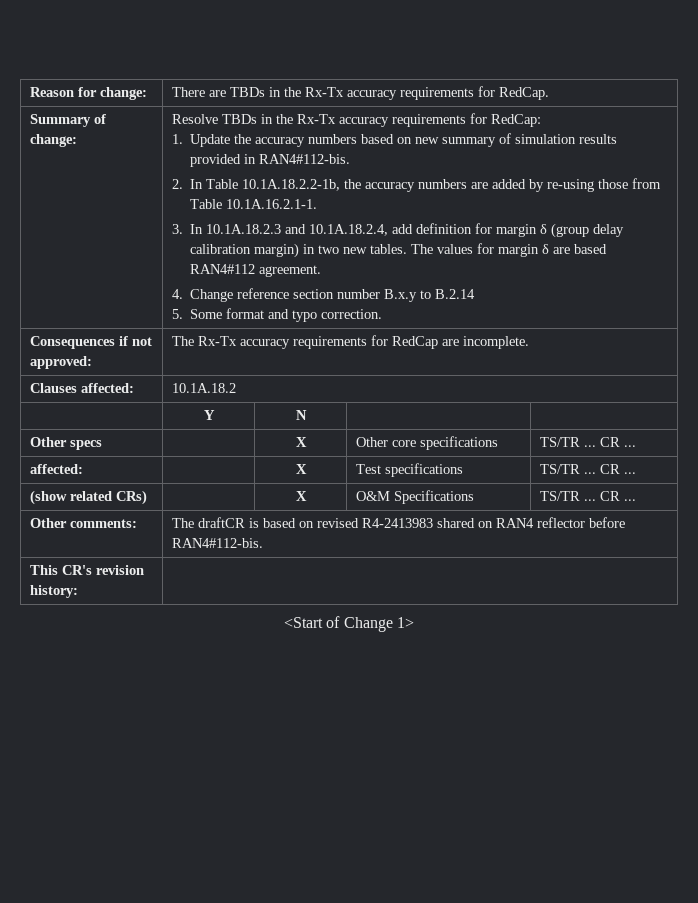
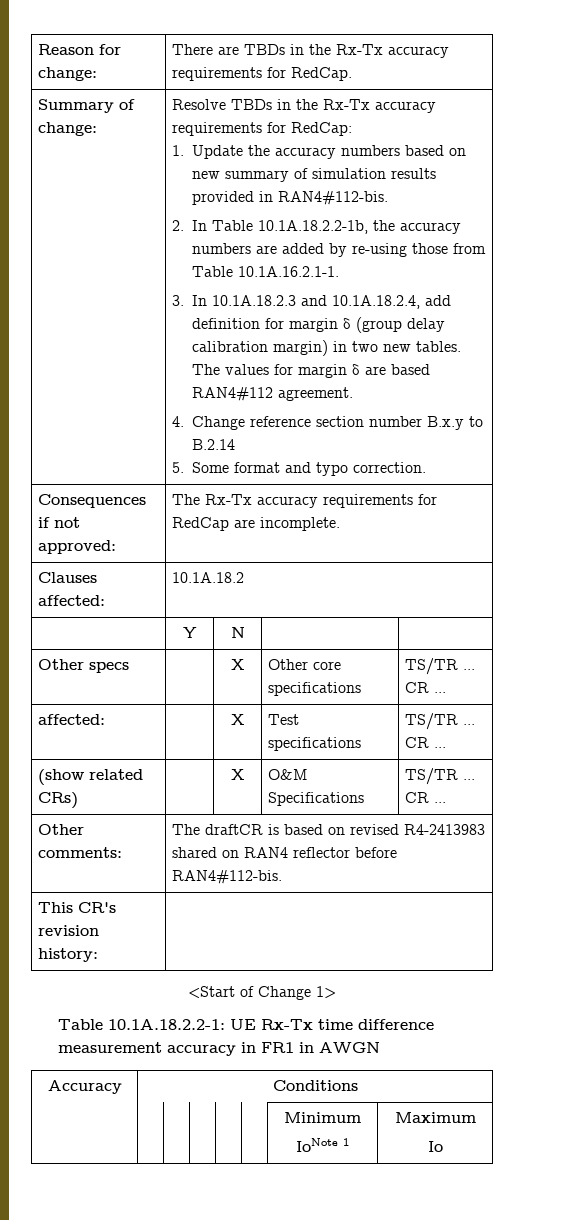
+ Table 10.1A.18.2.2-1: UE Rx-Tx time difference measurement accuracy in FR1 in AWGN
+ Accuracy | Conditions
+ | | | | | | Minimum
+ IoNote 1 | Maximum
+ Io

